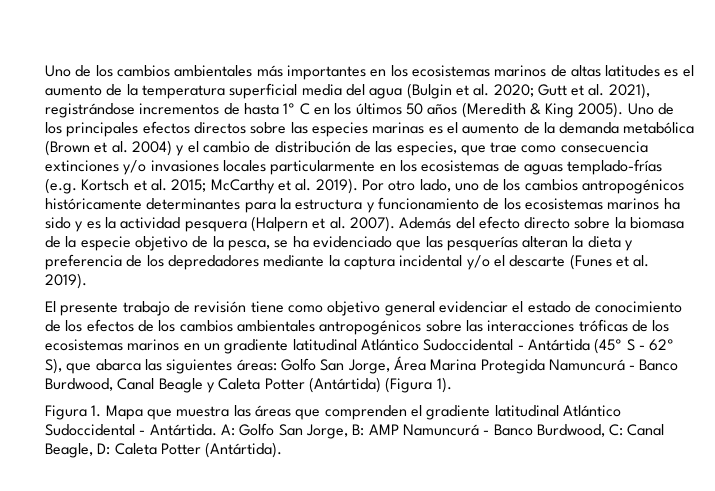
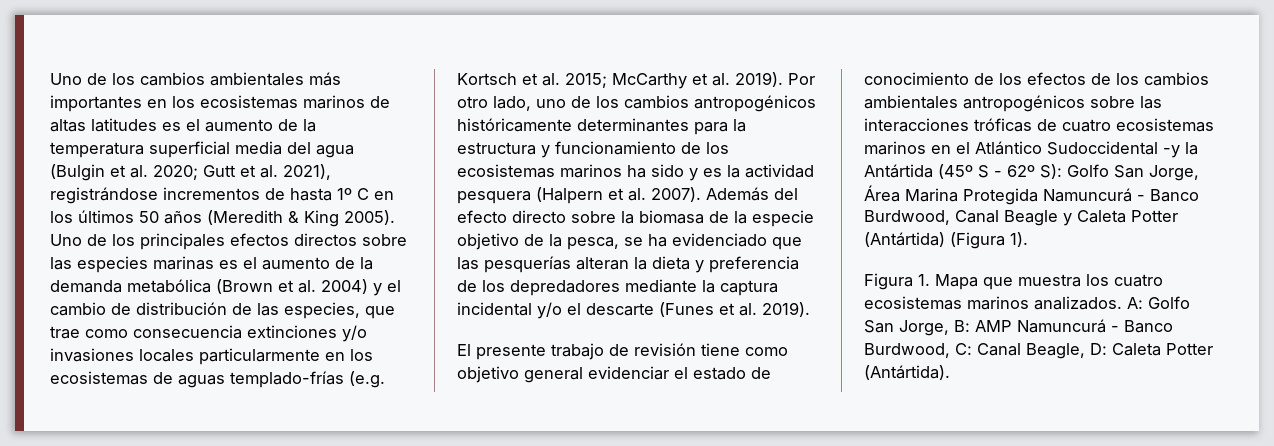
- El presente trabajo de revisión tiene como objetivo general evidenciar el estado de conocimiento de los efectos de los cambios ambientales antropogénicos sobre las interacciones tróficas de los ecosistemas marinos en un gradiente latitudinal Atlántico Sudoccidental - Antártida (45º S - 62º S), que abarca las siguientes áreas: Golfo San Jorge, Área Marina Protegida Namuncurá - Banco Burdwood, Canal Beagle y Caleta Potter (Antártida) (Figura 1).
+ El presente trabajo de revisión tiene como objetivo general evidenciar el estado de conocimiento de los efectos de los cambios ambientales antropogénicos sobre las interacciones tróficas de cuatro ecosistemas marinos en el Atlántico Sudoccidental -y la Antártida (45º S - 62º S): Golfo San Jorge, Área Marina Protegida Namuncurá - Banco Burdwood, Canal Beagle y Caleta Potter (Antártida) (Figura 1).
- Figura 1. Mapa que muestra las áreas que comprenden el gradiente latitudinal Atlántico Sudoccidental - Antártida.
+ Figura 1. Mapa que muestra los cuatro ecosistemas marinos analizados.

